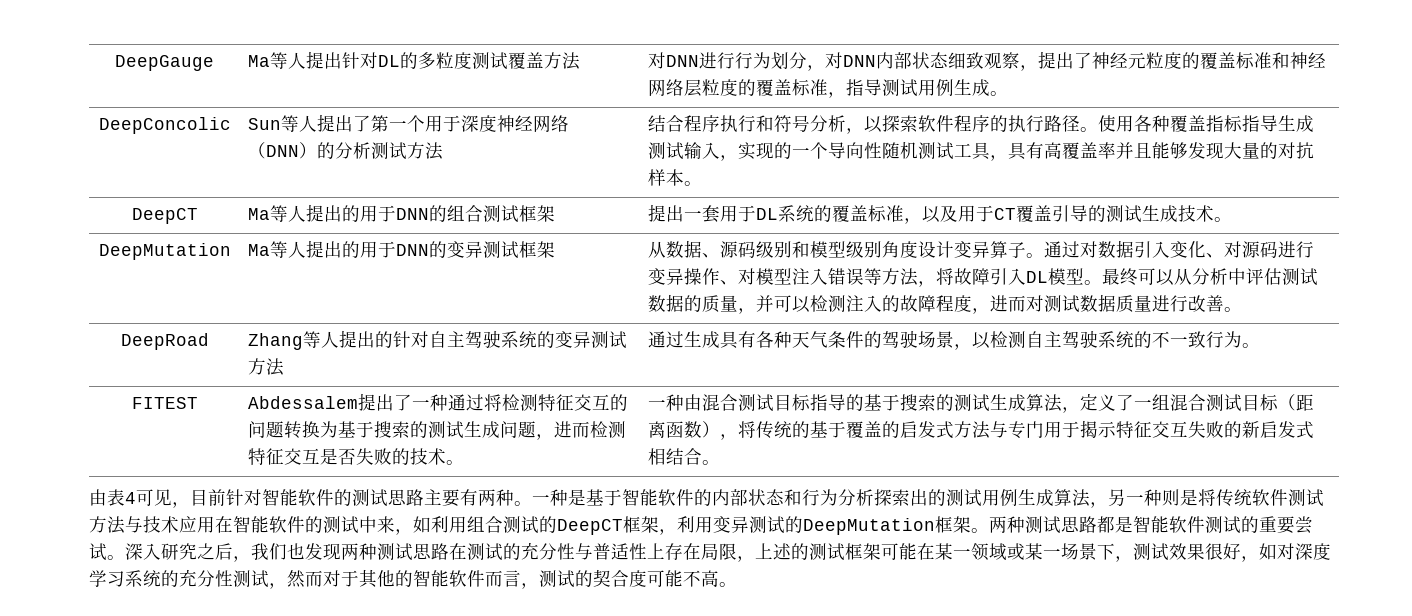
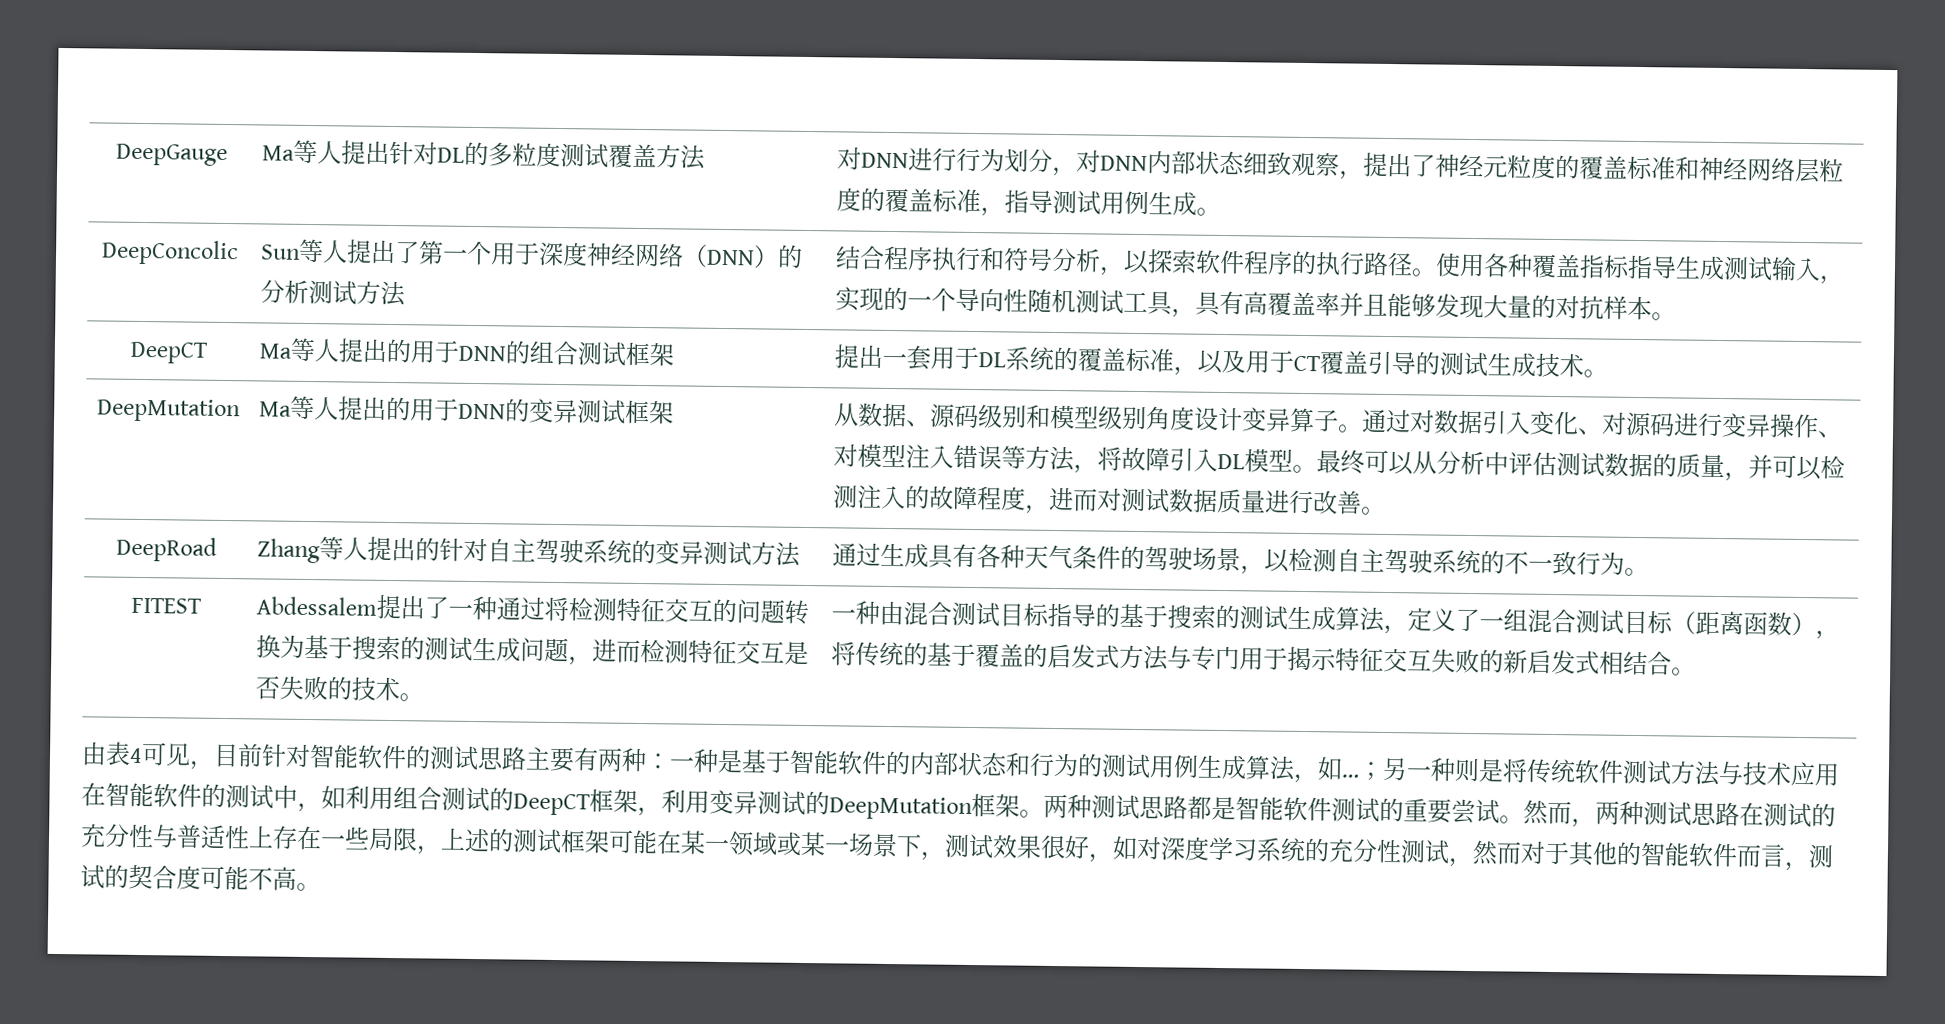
- 由表4可见，目前针对智能软件的测试思路主要有两种。一种是基于智能软件的内部状态和行为分析探索出的测试用例生成算法，另一种则是将传统软件测试方法与技术应用在智能软件的测试中来，如利用组合测试的DeepCT框架，利用变异测试的DeepMutation框架。
+ 由表4可见，目前针对智能软件的测试思路主要有两种：一种是基于智能软件的内部状态和行为的测试用例生成算法，如…；另一种则是将传统软件测试方法与技术应用在智能软件的测试中，如利用组合测试的DeepCT框架，利用变异测试的DeepMutation框架。
- 深入研究之后，我们也发现两种测试思路在测试的充分性与普适性上存在局限，上述的测试框架可能在某一领域或某一场景下，测试效果很好，如对深度学习系统的充分性测试，然而对于其他的智能软件而言，测试的契合度可能不高。
+ 然而，两种测试思路在测试的充分性与普适性上存在一些局限，上述的测试框架可能在某一领域或某一场景下，测试效果很好，如对深度学习系统的充分性测试，然而对于其他的智能软件而言，测试的契合度可能不高。

